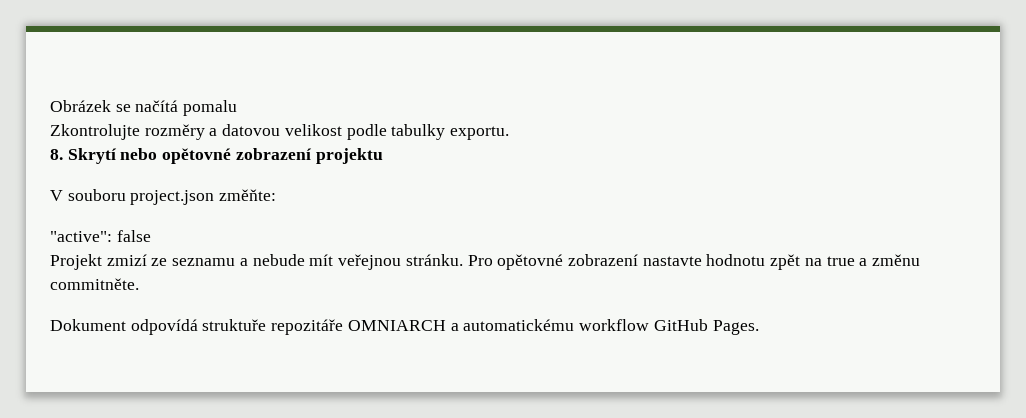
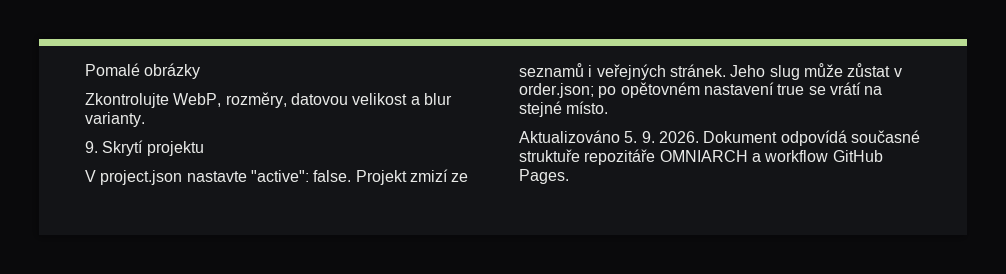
- Obrázek se načítá pomalu
- Zkontrolujte rozměry a datovou velikost podle tabulky exportu.
- 8. Skrytí nebo opětovné zobrazení projektu
- V souboru project.json změňte:
- "active": false
- Projekt zmizí ze seznamu a nebude mít veřejnou stránku. Pro opětovné zobrazení nastavte hodnotu zpět na true a změnu commitněte.
- Dokument odpovídá struktuře repozitáře OMNIARCH a automatickému workflow GitHub Pages.
+ Pomalé obrázky
+ Zkontrolujte WebP, rozměry, datovou velikost a blur varianty.
+ 9. Skrytí projektu
+ V project.json nastavte "active": false. Projekt zmizí ze seznamů i veřejných stránek. Jeho slug může zůstat v order.json; po opětovném nastavení true se vrátí na stejné místo.
+ Aktualizováno 5. 9. 2026. Dokument odpovídá současné struktuře repozitáře OMNIARCH a workflow GitHub Pages.

